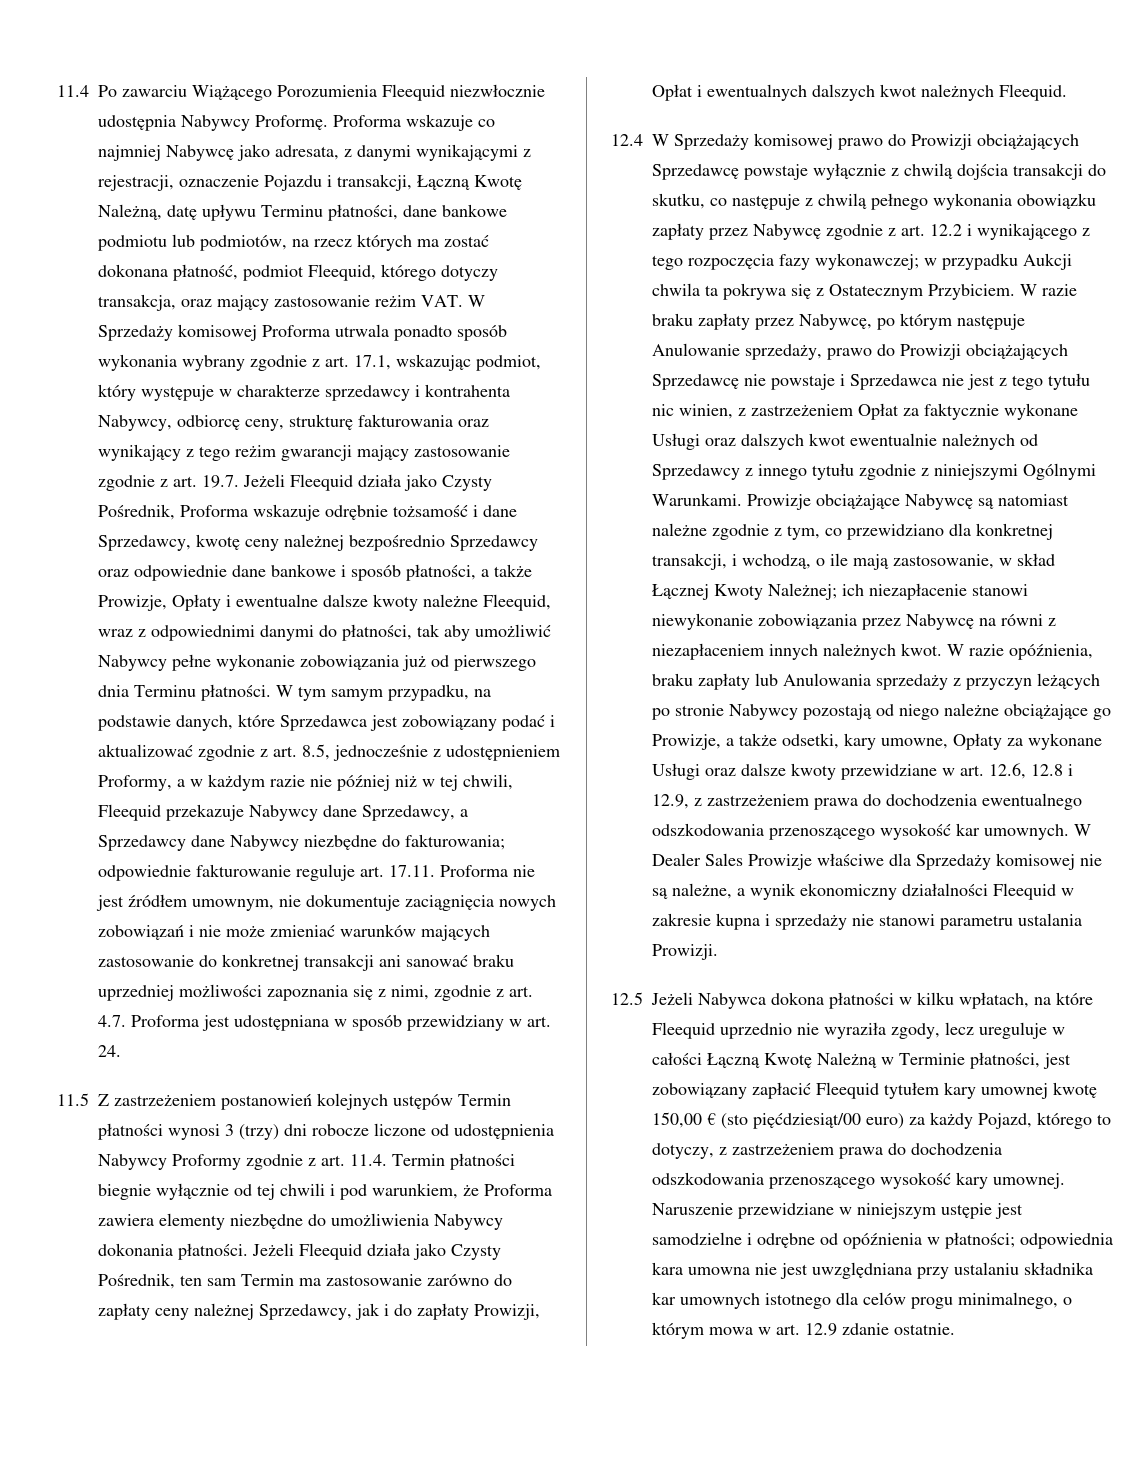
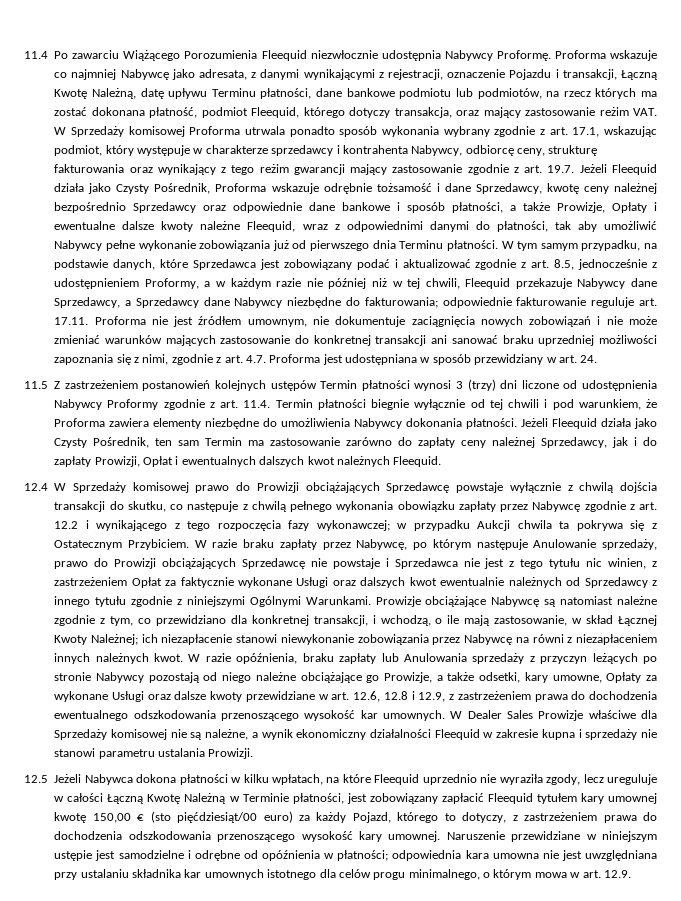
- 11.5 Z zastrzeżeniem postanowień kolejnych ustępów Termin płatności wynosi 3 (trzy) dni robocze liczone od udostępnienia Nabywcy Proformy zgodnie z art. 11.4. Termin płatności biegnie wyłącznie od tej chwili i pod warunkiem, że Proforma zawiera elementy niezbędne do umożliwienia Nabywcy dokonania płatności.
+ 11.5 Z zastrzeżeniem postanowień kolejnych ustępów Termin płatności wynosi 3 (trzy) dni liczone od udostępnienia Nabywcy Proformy zgodnie z art. 11.4. Termin płatności biegnie wyłącznie od tej chwili i pod warunkiem, że Proforma zawiera elementy niezbędne do umożliwienia Nabywcy dokonania płatności.
- Naruszenie przewidziane w niniejszym ustępie jest samodzielne i odrębne od opóźnienia w płatności; odpowiednia kara umowna nie jest uwzględniana przy ustalaniu składnika kar umownych istotnego dla celów progu minimalnego, o którym mowa w art. 12.9 zdanie ostatnie.
+ Naruszenie przewidziane w niniejszym ustępie jest samodzielne i odrębne od opóźnienia w płatności; odpowiednia kara umowna nie jest uwzględniana przy ustalaniu składnika kar umownych istotnego dla celów progu minimalnego, o którym mowa w art. 12.9.

